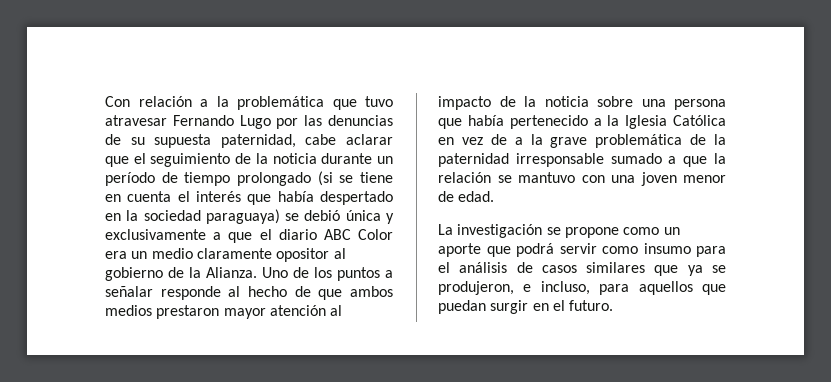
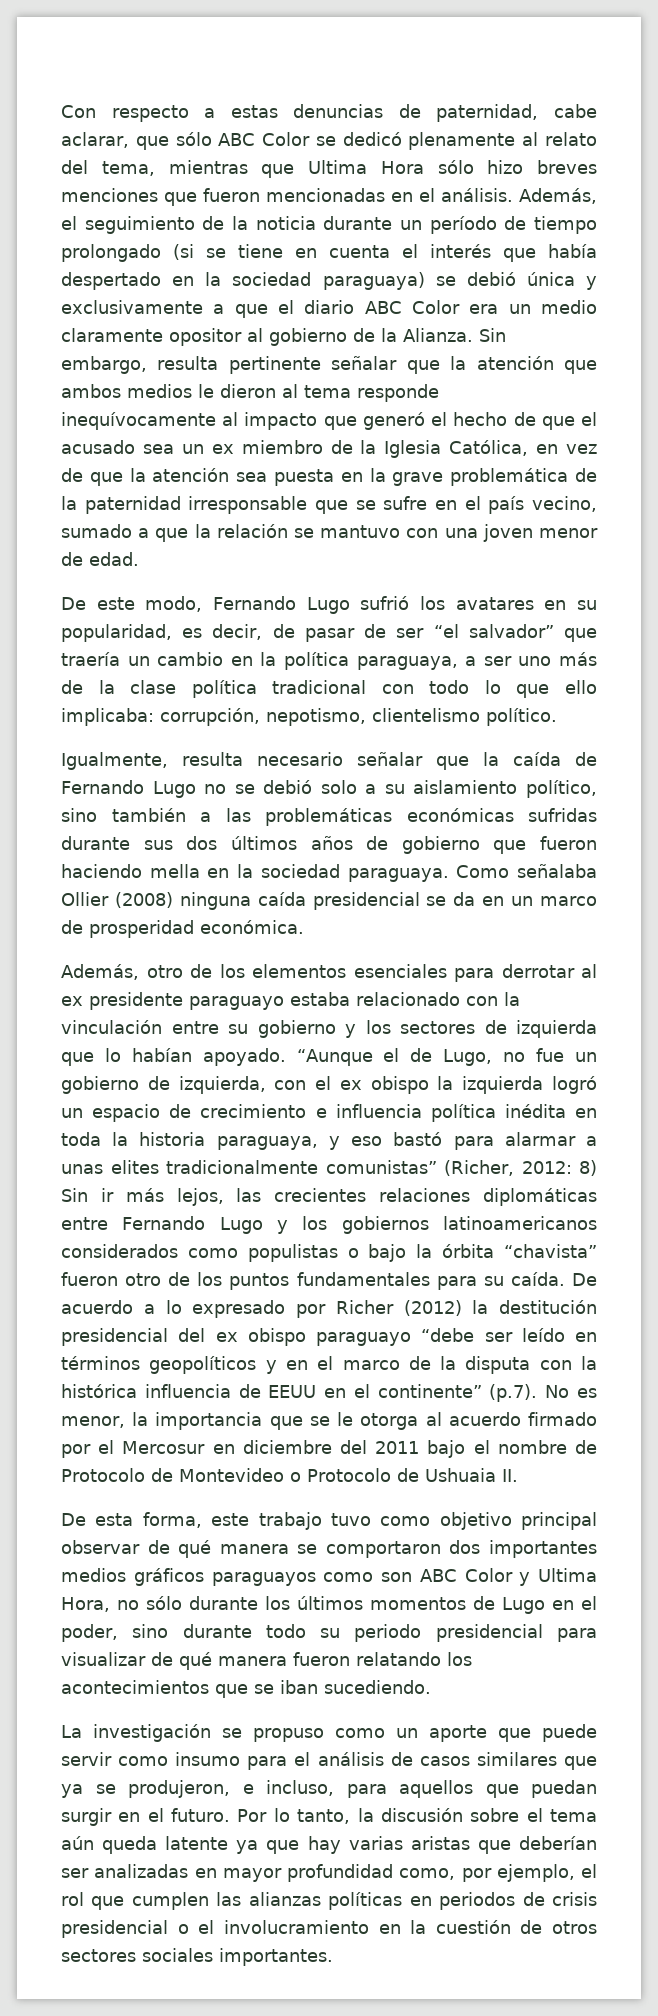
- Con relación a la problemática que tuvo atravesar Fernando Lugo por las denuncias de su supuesta paternidad, cabe aclarar que el seguimiento de la noticia durante un período de tiempo prolongado (si se tiene en cuenta el interés que había despertado en la sociedad paraguaya) se debió única y exclusivamente a que el diario ABC Color era un medio claramente opositor al gobierno de la Alianza.
+ Con respecto a estas denuncias de paternidad, cabe aclarar, que sólo ABC Color se dedicó plenamente al relato del tema, mientras que Ultima Hora sólo hizo breves menciones que fueron mencionadas en el análisis. Además, el seguimiento de la noticia durante un período de tiempo prolongado (si se tiene en cuenta el interés que había despertado en la sociedad paraguaya) se debió única y exclusivamente a que el diario ABC Color era un medio claramente opositor al gobierno de la Alianza.
- Uno de los puntos a señalar responde al hecho de que ambos medios prestaron mayor atención al impacto de la noticia sobre una persona que había pertenecido a la Iglesia Católica en vez de a la grave problemática de la paternidad irresponsable sumado a que la relación se mantuvo con una joven menor de edad.
+ Sin embargo, resulta pertinente señalar que la atención que ambos medios le dieron al tema responde inequívocamente al impacto que generó el hecho de que el acusado sea un ex miembro de la Iglesia Católica, en vez de que la atención sea puesta en la grave problemática de la paternidad irresponsable que se sufre en el país vecino, sumado a que la relación se mantuvo con una joven menor de edad.
+ De este modo, Fernando Lugo sufrió los avatares en su popularidad, es decir, de pasar de ser “el salvador” que traería un cambio en la política paraguaya, a ser uno más de la clase política tradicional con todo lo que ello implicaba: corrupción, nepotismo, clientelismo político.
+ Igualmente, resulta necesario señalar que la caída de Fernando Lugo no se debió solo a su aislamiento político, sino también a las problemáticas económicas sufridas durante sus dos últimos años de gobierno que fueron haciendo mella en la sociedad paraguaya. Como señalaba Ollier (2008) ninguna caída presidencial se da en un marco de prosperidad económica.
+ Además, otro de los elementos esenciales para derrotar al ex presidente paraguayo estaba relacionado con la vinculación entre su gobierno y los sectores de izquierda que lo habían apoyado. “Aunque el de Lugo, no fue un gobierno de izquierda, con el ex obispo la izquierda logró un espacio de crecimiento e influencia política inédita en toda la historia paraguaya, y eso bastó para alarmar a unas elites tradicionalmente comunistas” (Richer, 2012: 8) Sin ir más lejos, las crecientes relaciones diplomáticas entre Fernando Lugo y los gobiernos latinoamericanos considerados como populistas o bajo la órbita “chavista” fueron otro de los puntos fundamentales para su caída. De acuerdo a lo expresado por Richer (2012) la destitución presidencial del ex obispo paraguayo “debe ser leído en términos geopolíticos y en el marco de la disputa con la histórica influencia de EEUU en el continente” (p.7). No es menor, la importancia que se le otorga al acuerdo firmado por el Mercosur en diciembre del 2011 bajo el nombre de Protocolo de Montevideo o Protocolo de Ushuaia II.
+ De esta forma, este trabajo tuvo como objetivo principal observar de qué manera se comportaron dos importantes medios gráficos paraguayos como son ABC Color y Ultima Hora, no sólo durante los últimos momentos de Lugo en el poder, sino durante todo su periodo presidencial para visualizar de qué manera fueron relatando los acontecimientos que se iban sucediendo.
- La investigación se propone como un aporte que podrá servir como insumo para el análisis de casos similares que ya se produjeron, e incluso, para aquellos que puedan surgir en el futuro.
+ La investigación se propuso como un aporte que puede servir como insumo para el análisis de casos similares que ya se produjeron, e incluso, para aquellos que puedan surgir en el futuro.
+ Por lo tanto, la discusión sobre el tema aún queda latente ya que hay varias aristas que deberían ser analizadas en mayor profundidad como, por ejemplo, el rol que cumplen las alianzas políticas en periodos de crisis presidencial o el involucramiento en la cuestión de otros sectores sociales importantes.

